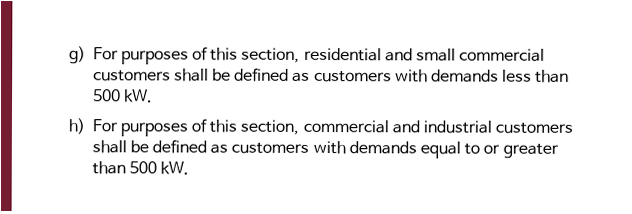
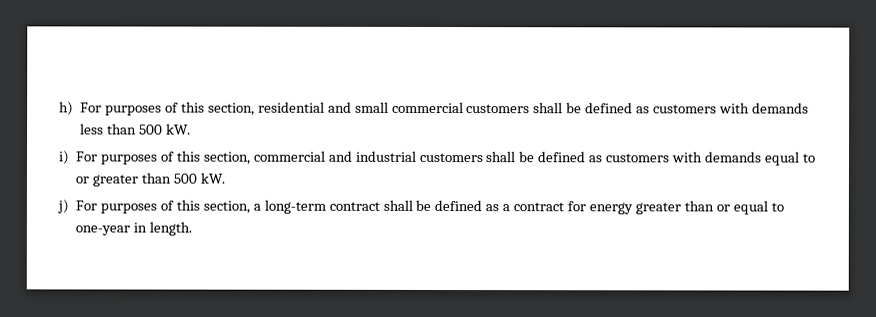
- g) For purposes of this section, residential and small commercial customers shall be defined as customers with demands less than 500 kW.
+ h) For purposes of this section, residential and small commercial customers shall be defined as customers with demands less than 500 kW.
- h) For purposes of this section, commercial and industrial customers shall be defined as customers with demands equal to or greater than 500 kW.
+ i) For purposes of this section, commercial and industrial customers shall be defined as customers with demands equal to or greater than 500 kW.
+ j) For purposes of this section, a long-term contract shall be defined as a contract for energy greater than or equal to one-year in length.

